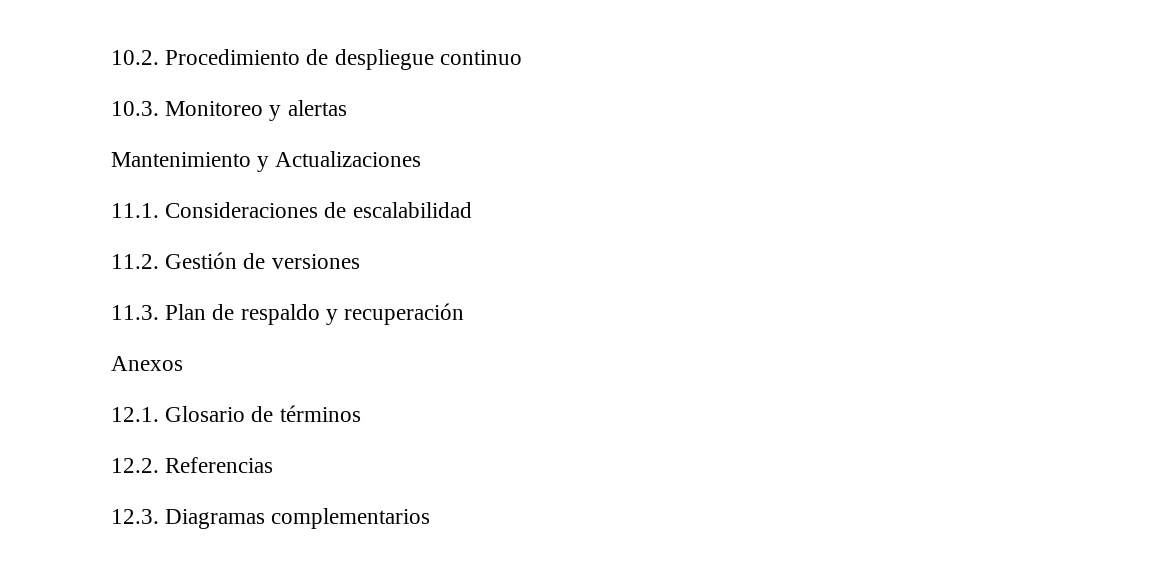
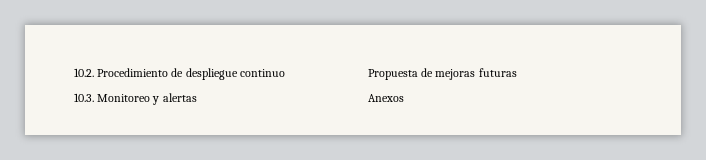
- Mantenimiento y Actualizaciones
- 11.1. Consideraciones de escalabilidad
- 11.2. Gestión de versiones
- 11.3. Plan de respaldo y recuperación
+ Propuesta de mejoras futuras
  Anexos
- 12.1. Glosario de términos
- 12.2. Referencias
- 12.3. Diagramas complementarios

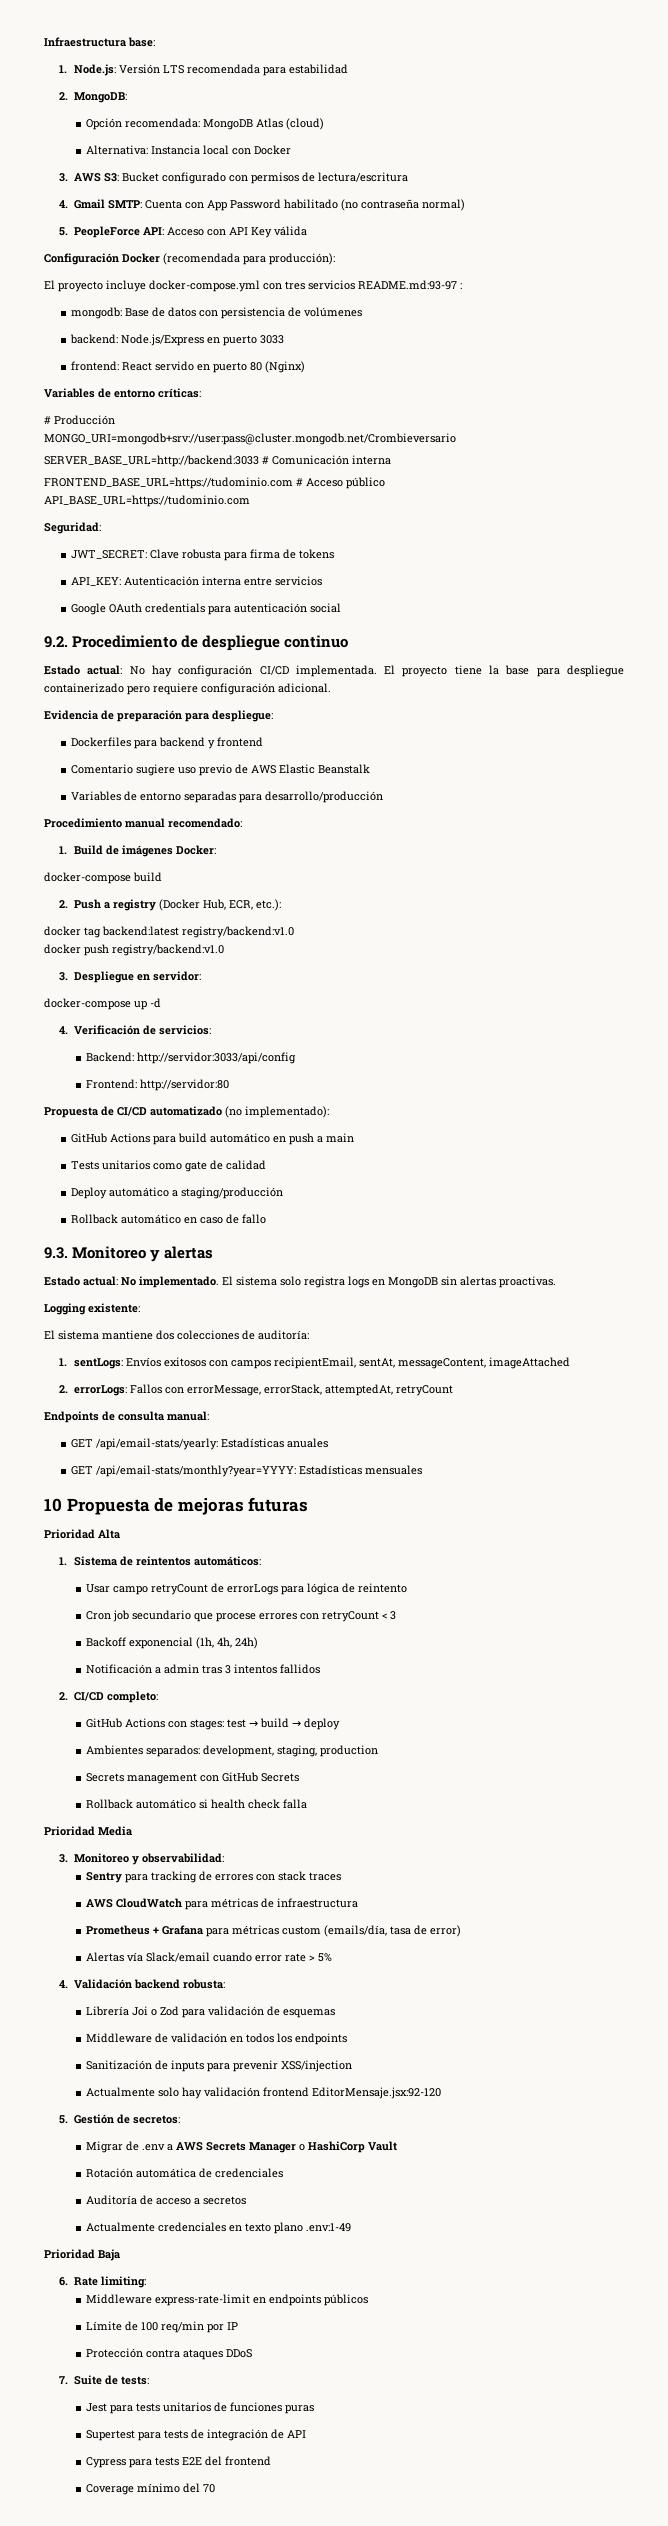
- 10.2. Procedimiento de despliegue continuo
- 10.3. Monitoreo y alertas
- Propuesta de mejoras futuras
- Anexos
+ Infraestructura base:
+ 1. Node.js: Versión LTS recomendada para estabilidad
+ 2. MongoDB:
+ Opción recomendada: MongoDB Atlas (cloud)
+ Alternativa: Instancia local con Docker
+ 3. AWS S3: Bucket configurado con permisos de lectura/escritura
+ 4. Gmail SMTP: Cuenta con App Password habilitado (no contraseña normal)
+ 5. PeopleForce API: Acceso con API Key válida
+ Configuración Docker (recomendada para producción):
+ El proyecto incluye docker-compose.yml con tres servicios README.md:93-97 :
+ mongodb: Base de datos con persistencia de volúmenes
+ backend: Node.js/Express en puerto 3033
+ frontend: React servido en puerto 80 (Nginx)
+ Variables de entorno críticas:
+ # Producción
+ MONGO_URI=mongodb+srv://user:pass@cluster.mongodb.net/Crombieversario
+ SERVER_BASE_URL=http://backend:3033 # Comunicación interna
+ FRONTEND_BASE_URL=https://tudominio.com # Acceso público
+ API_BASE_URL=https://tudominio.com
+ Seguridad:
+ JWT_SECRET: Clave robusta para firma de tokens
+ API_KEY: Autenticación interna entre servicios
+ Google OAuth credentials para autenticación social
+ 9.2. Procedimiento de despliegue continuo
+ Estado actual: No hay configuración CI/CD implementada. El proyecto tiene la base para despliegue containerizado pero requiere configuración adicional.
+ Evidencia de preparación para despliegue:
+ Dockerfiles para backend y frontend
+ Comentario sugiere uso previo de AWS Elastic Beanstalk
+ Variables de entorno separadas para desarrollo/producción
+ Procedimiento manual recomendado:
+ 1. Build de imágenes Docker:
+ docker-compose build
+ 2. Push a registry (Docker Hub, ECR, etc.):
+ docker tag backend:latest registry/backend:v1.0
+ docker push registry/backend:v1.0
+ 3. Despliegue en servidor:
+ docker-compose up -d
+ 4. Verificación de servicios:
+ Backend: http://servidor:3033/api/config
+ Frontend: http://servidor:80
+ Propuesta de CI/CD automatizado (no implementado):
+ GitHub Actions para build automático en push a main
+ Tests unitarios como gate de calidad
+ Deploy automático a staging/producción
+ Rollback automático en caso de fallo
+ 9.3. Monitoreo y alertas
+ Estado actual: No implementado. El sistema solo registra logs en MongoDB sin alertas proactivas.
+ Logging existente:
+ El sistema mantiene dos colecciones de auditoría:
+ 1. sentLogs: Envíos exitosos con campos recipientEmail, sentAt, messageContent, imageAttached
+ 2. errorLogs: Fallos con errorMessage, errorStack, attemptedAt, retryCount
+ Endpoints de consulta manual:
+ GET /api/email-stats/yearly: Estadísticas anuales
+ GET /api/email-stats/monthly?year=YYYY: Estadísticas mensuales
+ 10 Propuesta de mejoras futuras
+ Prioridad Alta
+ 1. Sistema de reintentos automáticos:
+ Usar campo retryCount de errorLogs para lógica de reintento
+ Cron job secundario que procese errores con retryCount < 3
+ Backoff exponencial (1h, 4h, 24h)
+ Notificación a admin tras 3 intentos fallidos
+ 2. CI/CD completo:
+ GitHub Actions con stages: test → build → deploy
+ Ambientes separados: development, staging, production
+ Secrets management con GitHub Secrets
+ Rollback automático si health check falla
+ Prioridad Media
+ 3. Monitoreo y observabilidad:
+ Sentry para tracking de errores con stack traces
+ AWS CloudWatch para métricas de infraestructura
+ Prometheus + Grafana para métricas custom (emails/día, tasa de error)
+ Alertas vía Slack/email cuando error rate > 5%
+ 4. Validación backend robusta:
+ Librería Joi o Zod para validación de esquemas
+ Middleware de validación en todos los endpoints
+ Sanitización de inputs para prevenir XSS/injection
+ Actualmente solo hay validación frontend EditorMensaje.jsx:92-120
+ 5. Gestión de secretos:
+ Migrar de .env a AWS Secrets Manager o HashiCorp Vault
+ Rotación automática de credenciales
+ Auditoría de acceso a secretos
+ Actualmente credenciales en texto plano .env:1-49
+ Prioridad Baja
+ 6. Rate limiting:
+ Middleware express-rate-limit en endpoints públicos
+ Límite de 100 req/min por IP
+ Protección contra ataques DDoS
+ 7. Suite de tests:
+ Jest para tests unitarios de funciones puras
+ Supertest para tests de integración de API
+ Cypress para tests E2E del frontend
+ Coverage mínimo del 70

